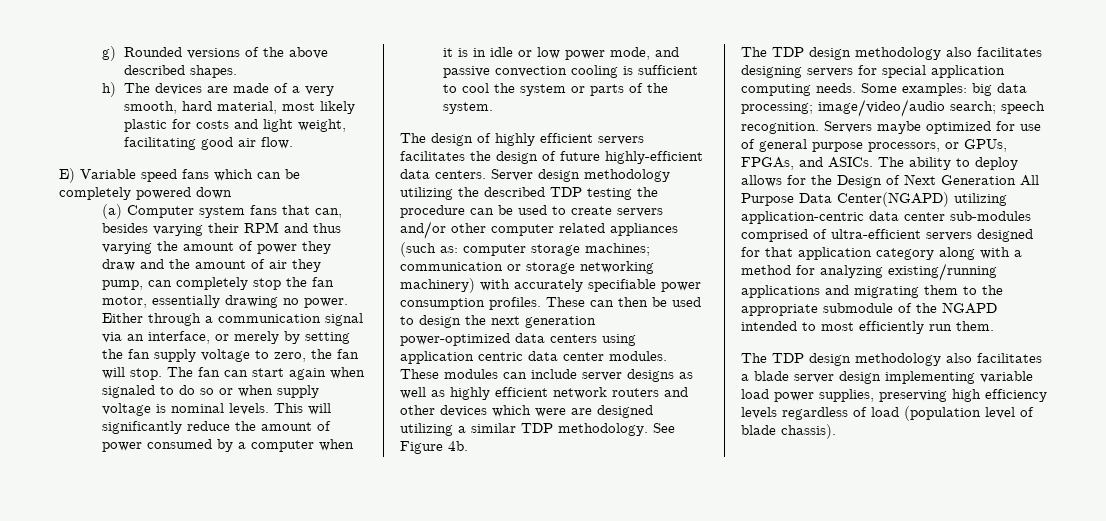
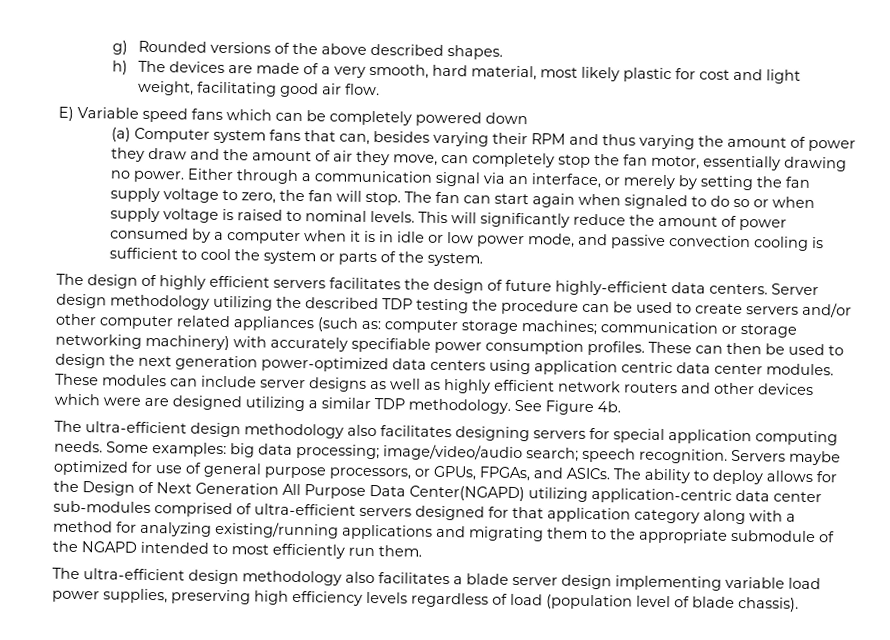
- h) The devices are made of a very smooth, hard material, most likely plastic for costs and light weight, facilitating good air flow.
+ h) The devices are made of a very smooth, hard material, most likely plastic for cost and light weight, facilitating good air flow.
- (a) Computer system fans that can, besides varying their RPM and thus varying the amount of power they draw and the amount of air they pump, can completely stop the fan motor, essentially drawing no power.
+ (a) Computer system fans that can, besides varying their RPM and thus varying the amount of power they draw and the amount of air they move, can completely stop the fan motor, essentially drawing no power.
- The fan can start again when signaled to do so or when supply voltage is nominal levels.
+ The fan can start again when signaled to do so or when supply voltage is raised to nominal levels.
- The TDP design methodology also facilitates designing servers for special application computing needs.
+ The ultra-efficient design methodology also facilitates designing servers for special application computing needs.
- The TDP design methodology also facilitates a blade server design implementing variable load power supplies, preserving high efficiency levels regardless of load (population level of blade chassis).
+ The ultra-efficient design methodology also facilitates a blade server design implementing variable load power supplies, preserving high efficiency levels regardless of load (population level of blade chassis).

